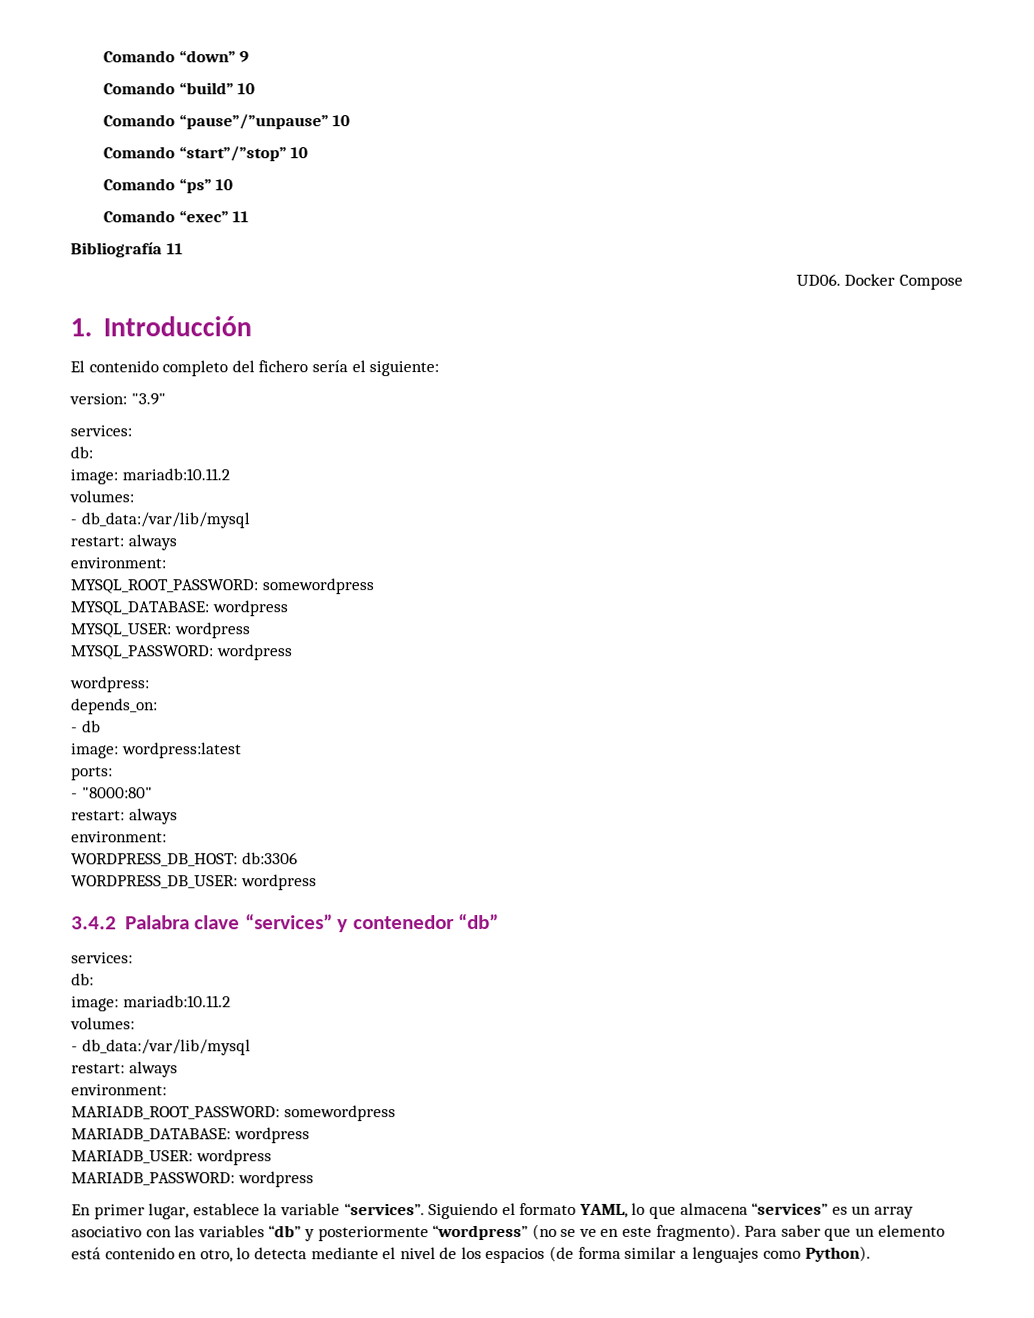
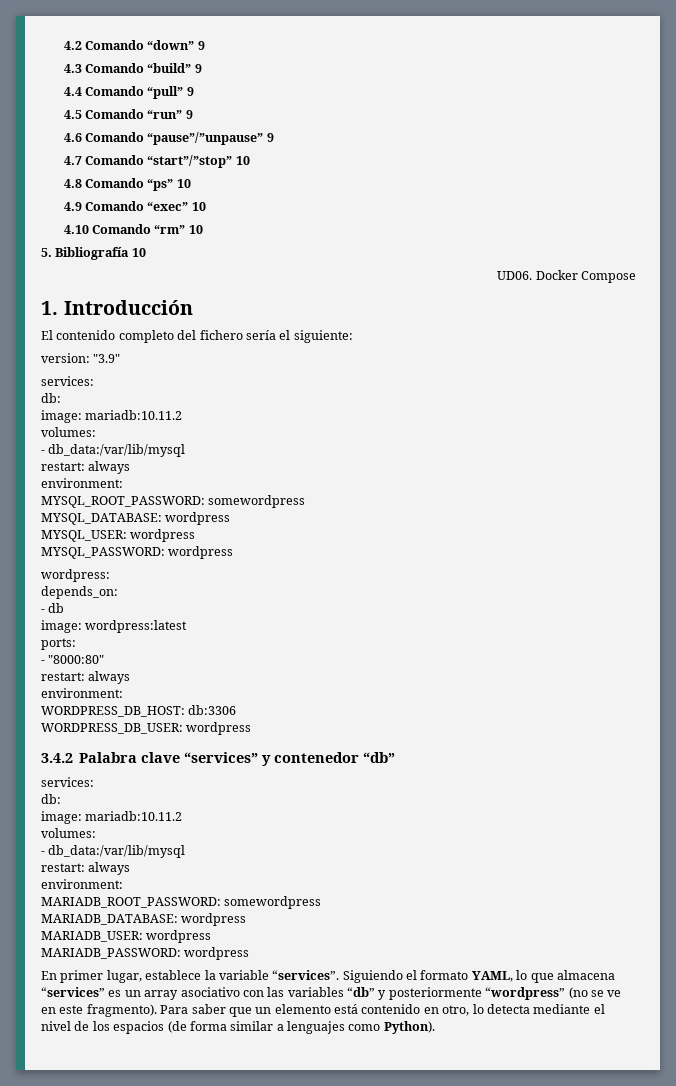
- Comando “down” 9
+ 4.2 Comando “down” 9
- Comando “build” 10
- Comando “pause”/”unpause” 10
- Comando “start”/”stop” 10
+ 4.3 Comando “build” 9
+ 4.4 Comando “pull” 9
+ 4.5 Comando “run” 9
+ 4.6 Comando “pause”/”unpause” 9
+ 4.7 Comando “start”/”stop” 10
- Comando “ps” 10
+ 4.8 Comando “ps” 10
- Comando “exec” 11
- Bibliografía 11
+ 4.9 Comando “exec” 10
+ 4.10 Comando “rm” 10
+ 5. Bibliografía 10

